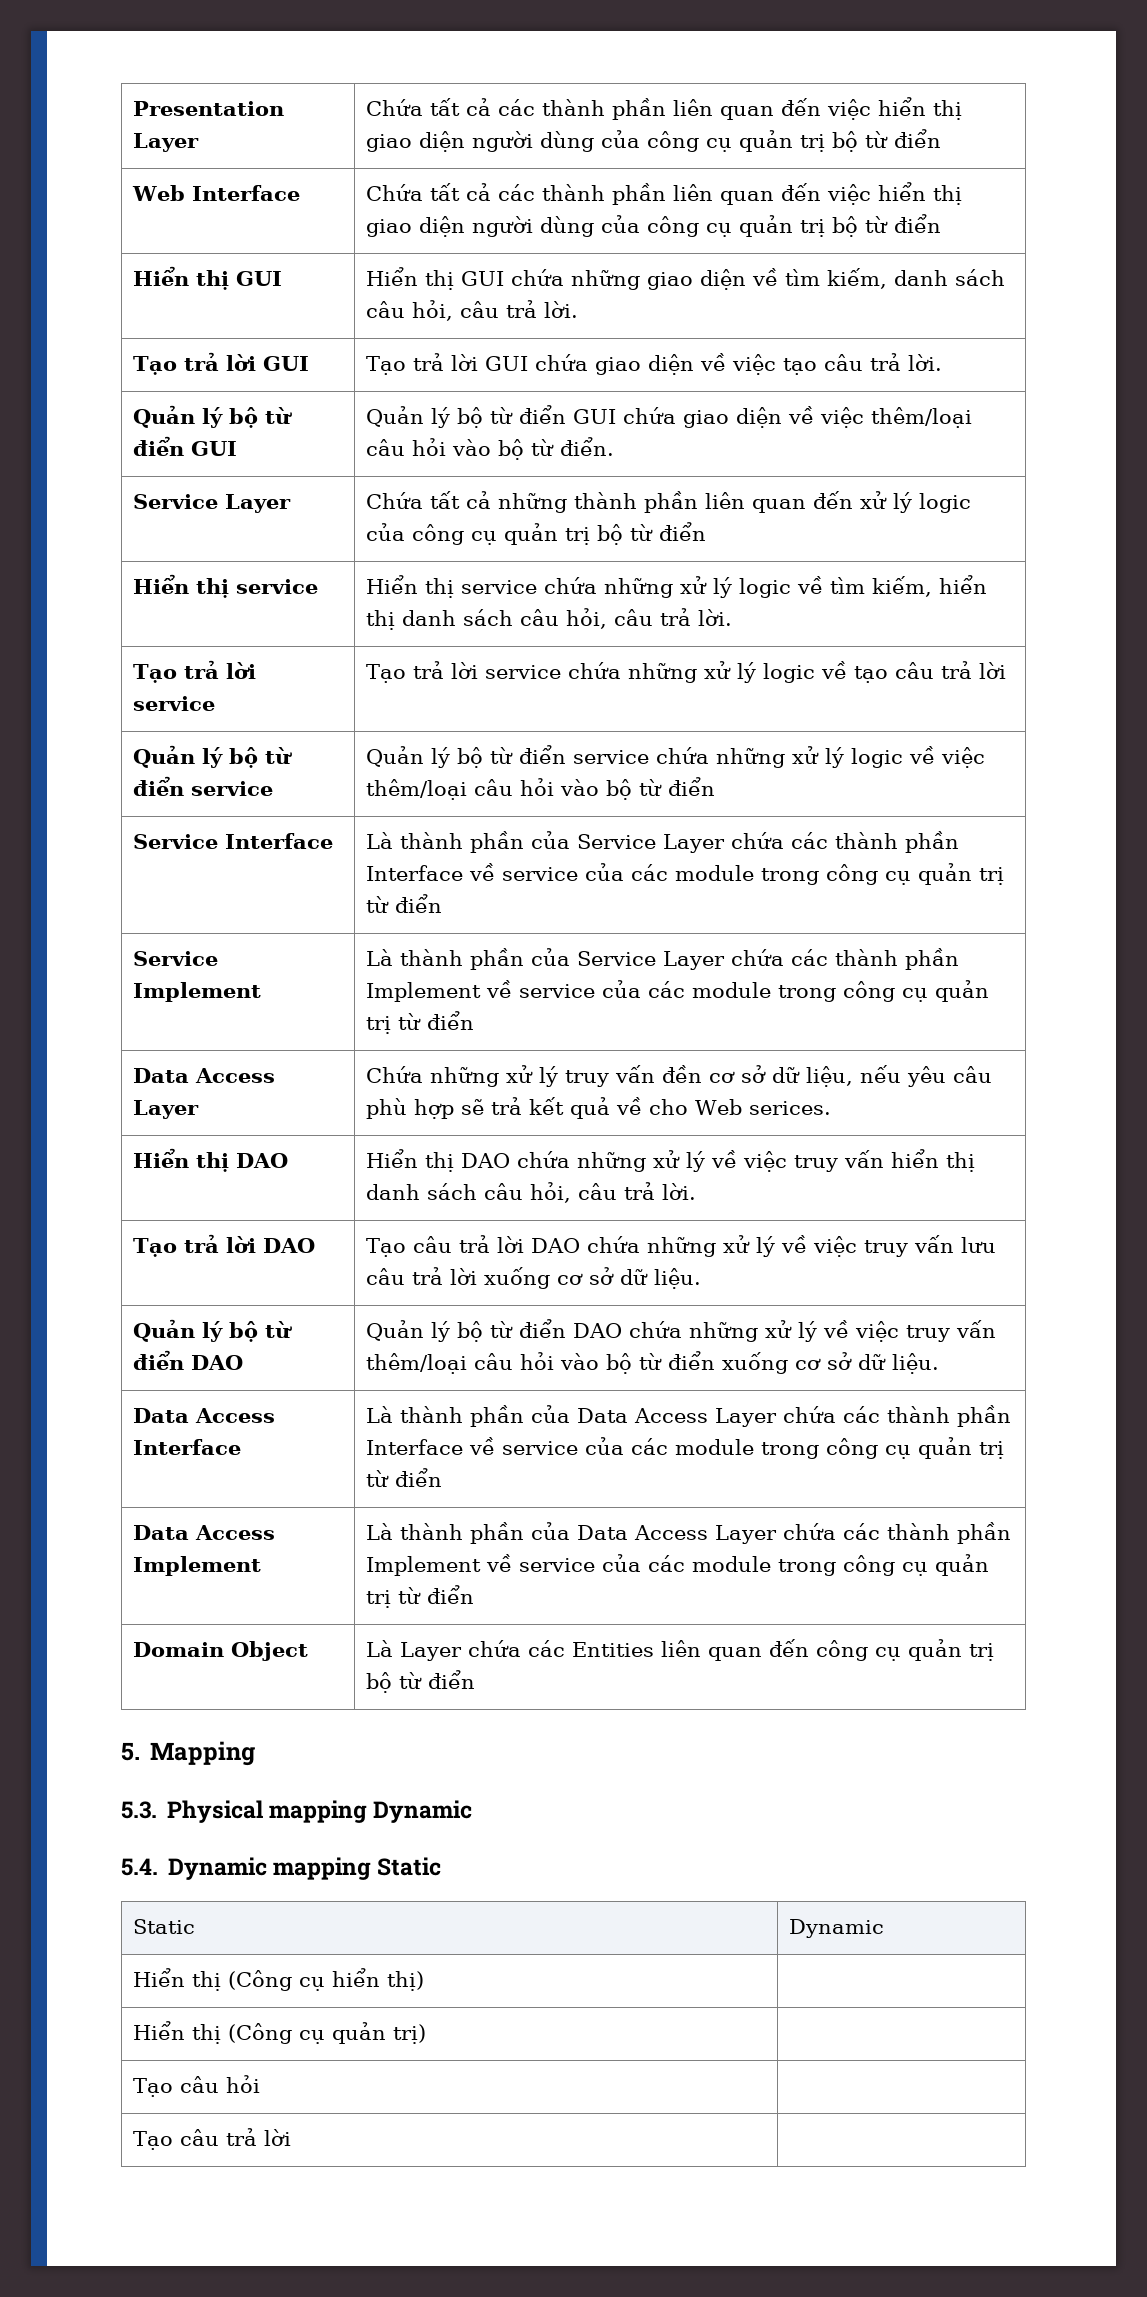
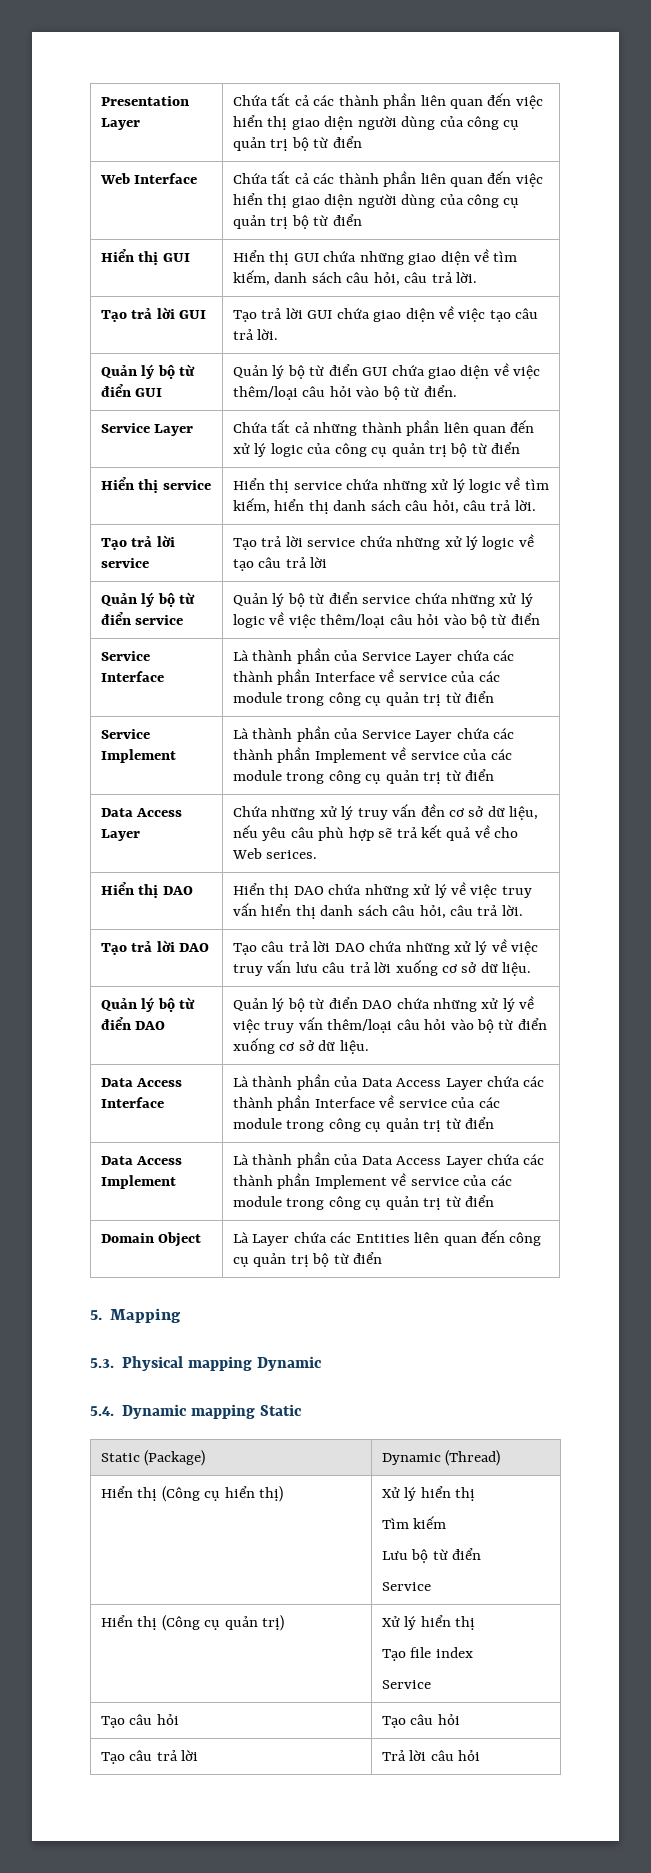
- Static | Dynamic
+ Static (Package) | Dynamic (Thread)
- Hiển thị (Công cụ hiển thị) |
+ Hiển thị (Công cụ hiển thị) | Xử lý hiển thị
+ Tìm kiếm
+ Lưu bộ từ điển
+ Service
- Hiển thị (Công cụ quản trị) |
+ Hiển thị (Công cụ quản trị) | Xử lý hiển thị
+ Tạo file index
+ Service
- Tạo câu hỏi |
+ Tạo câu hỏi | Tạo câu hỏi
- Tạo câu trả lời |
+ Tạo câu trả lời | Trả lời câu hỏi

